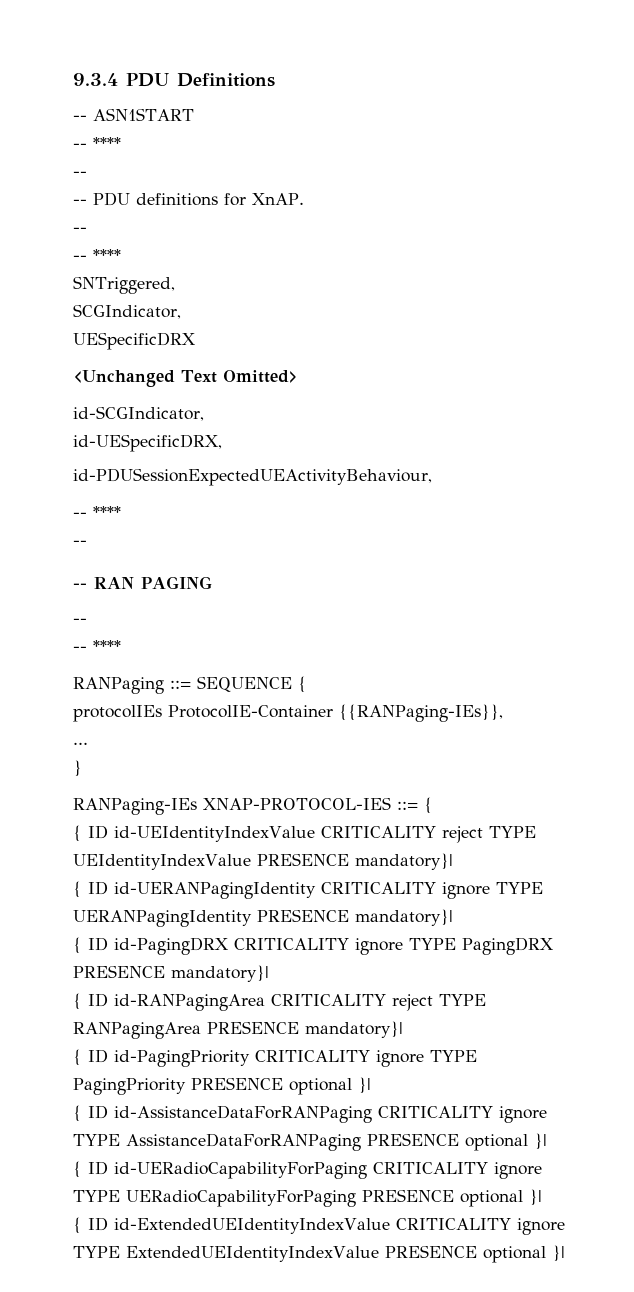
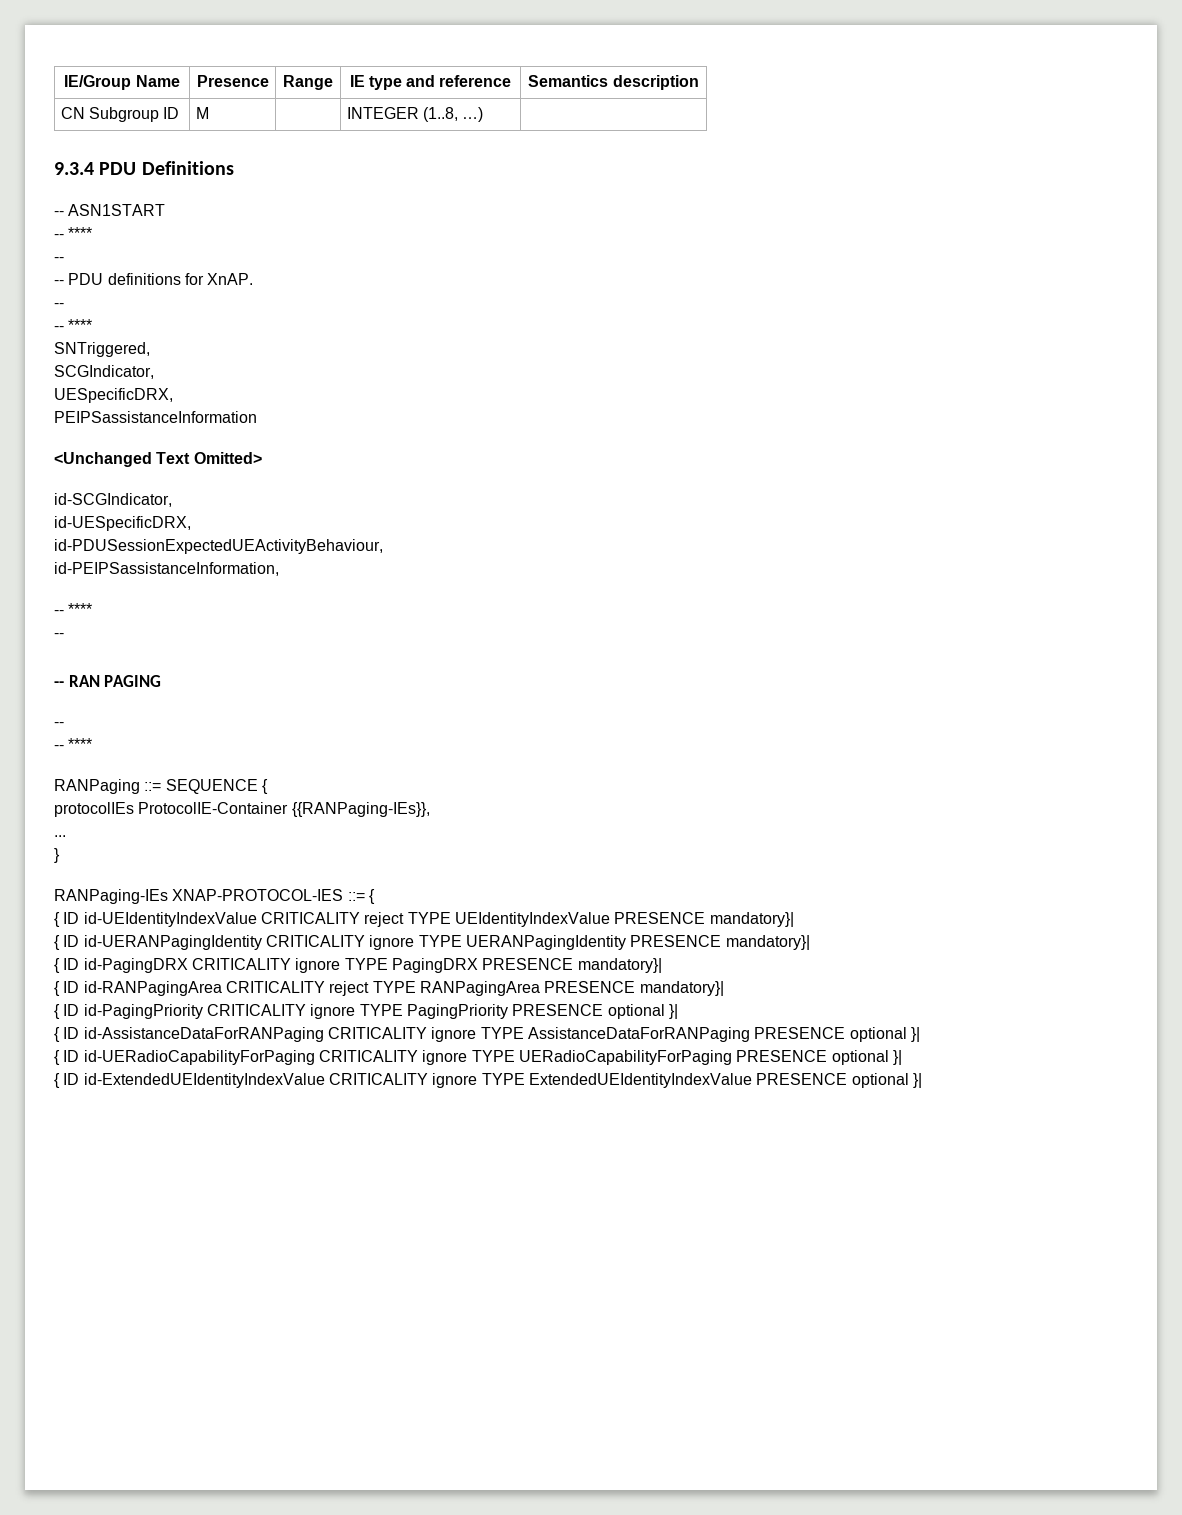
+ IE/Group Name | Presence | Range | IE type and reference | Semantics description
+ CN Subgroup ID | M | | INTEGER (1..8, …) |
- UESpecificDRX
+ UESpecificDRX,
+ PEIPSassistanceInformation
+ id-PEIPSassistanceInformation,

